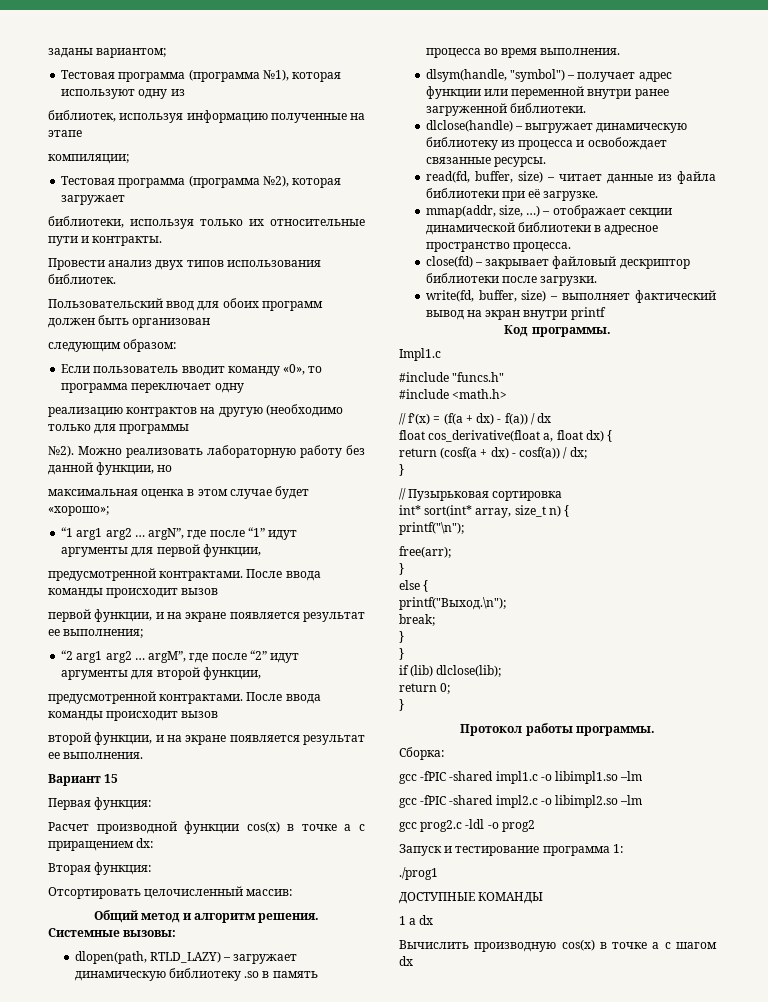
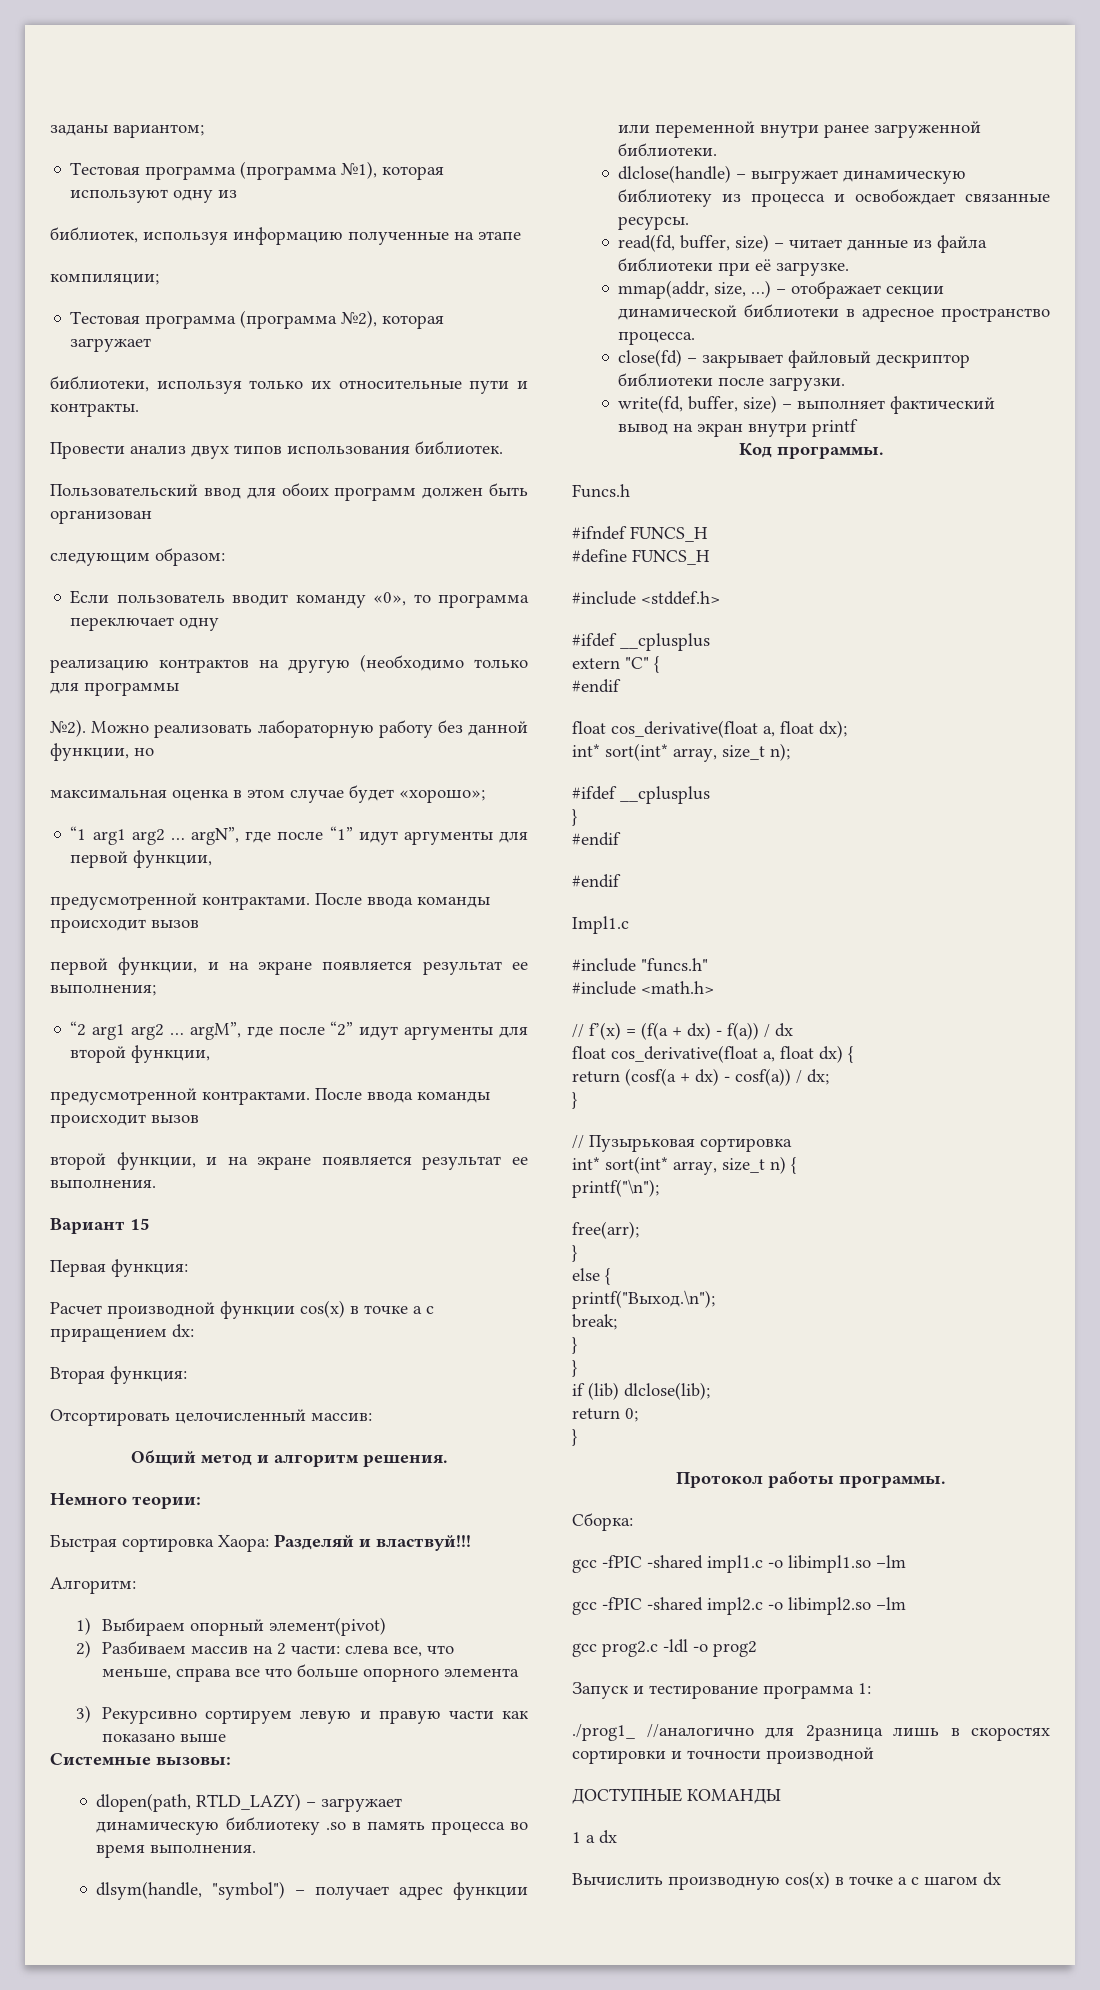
+ Немного теории:
+ Быстрая сортировка Хаора: Разделяй и властвуй!!!
+ Алгоритм:
+ 1) Выбираем опорный элемент(pivot)
+ 2) Разбиваем массив на 2 части: слева все, что меньше, справа все что больше опорного элемента
+ 3) Рекурсивно сортируем левую и правую части как показано выше
+ Funcs.h
+ #ifndef FUNCS_H
+ #define FUNCS_H
+ #include <stddef.h>
+ #ifdef __cplusplus
+ extern "C" {
+ #endif
+ float cos_derivative(float a, float dx);
+ int* sort(int* array, size_t n);
+ #ifdef __cplusplus
+ }
+ #endif
+ #endif
- ./prog1
+ ./prog1_ //аналогично для 2разница лишь в скоростях сортировки и точности производной

